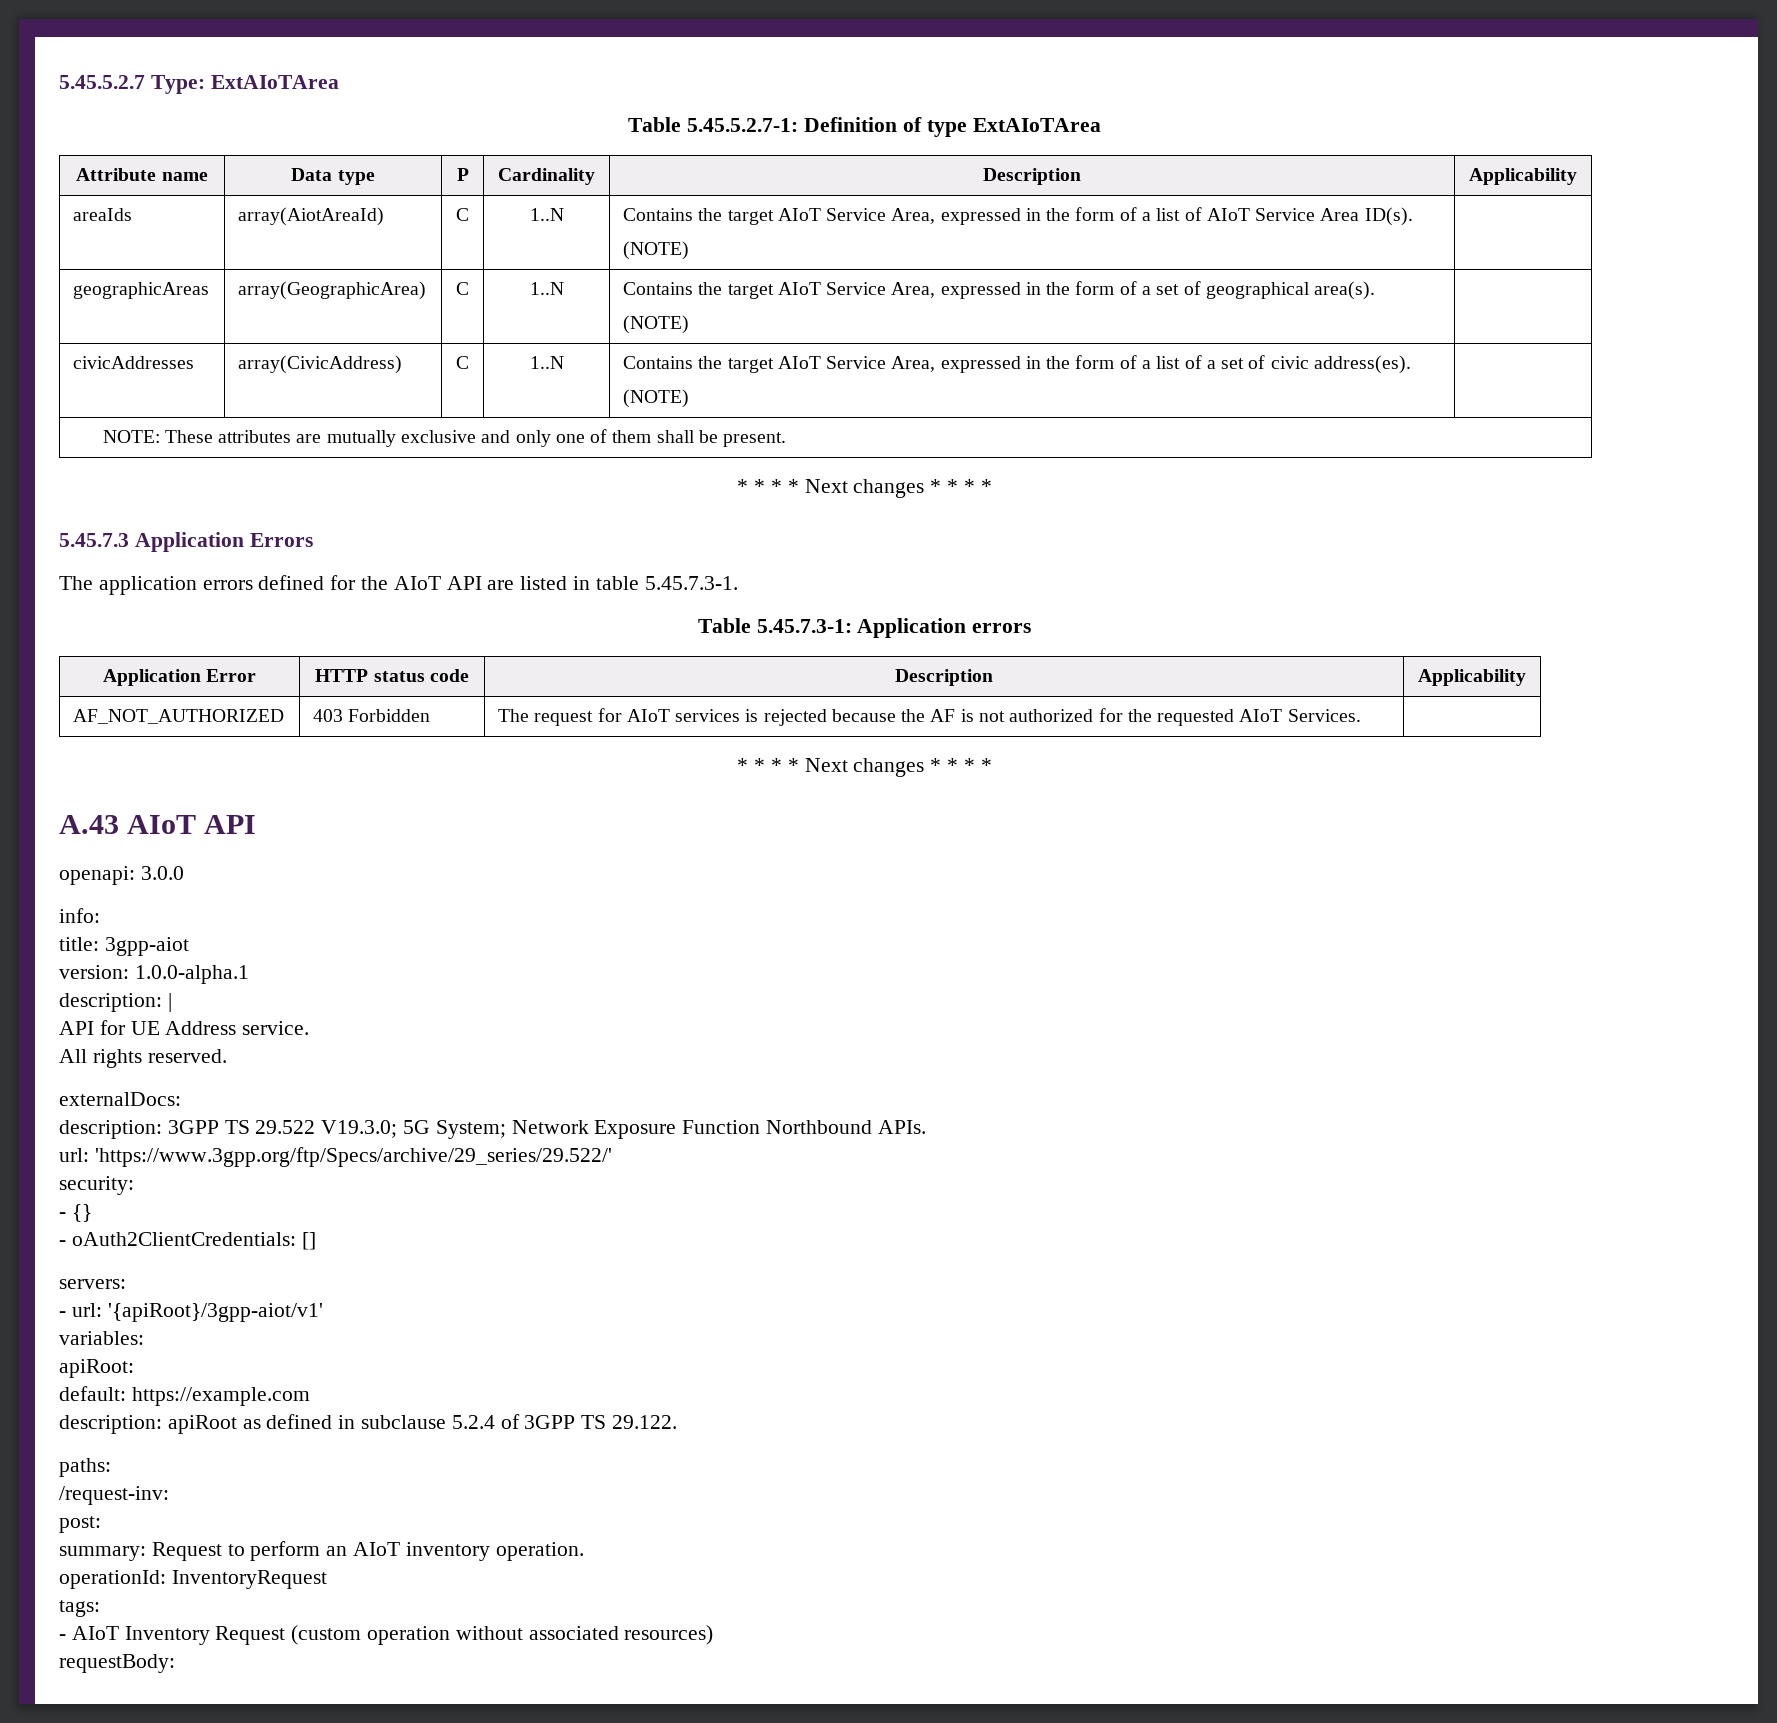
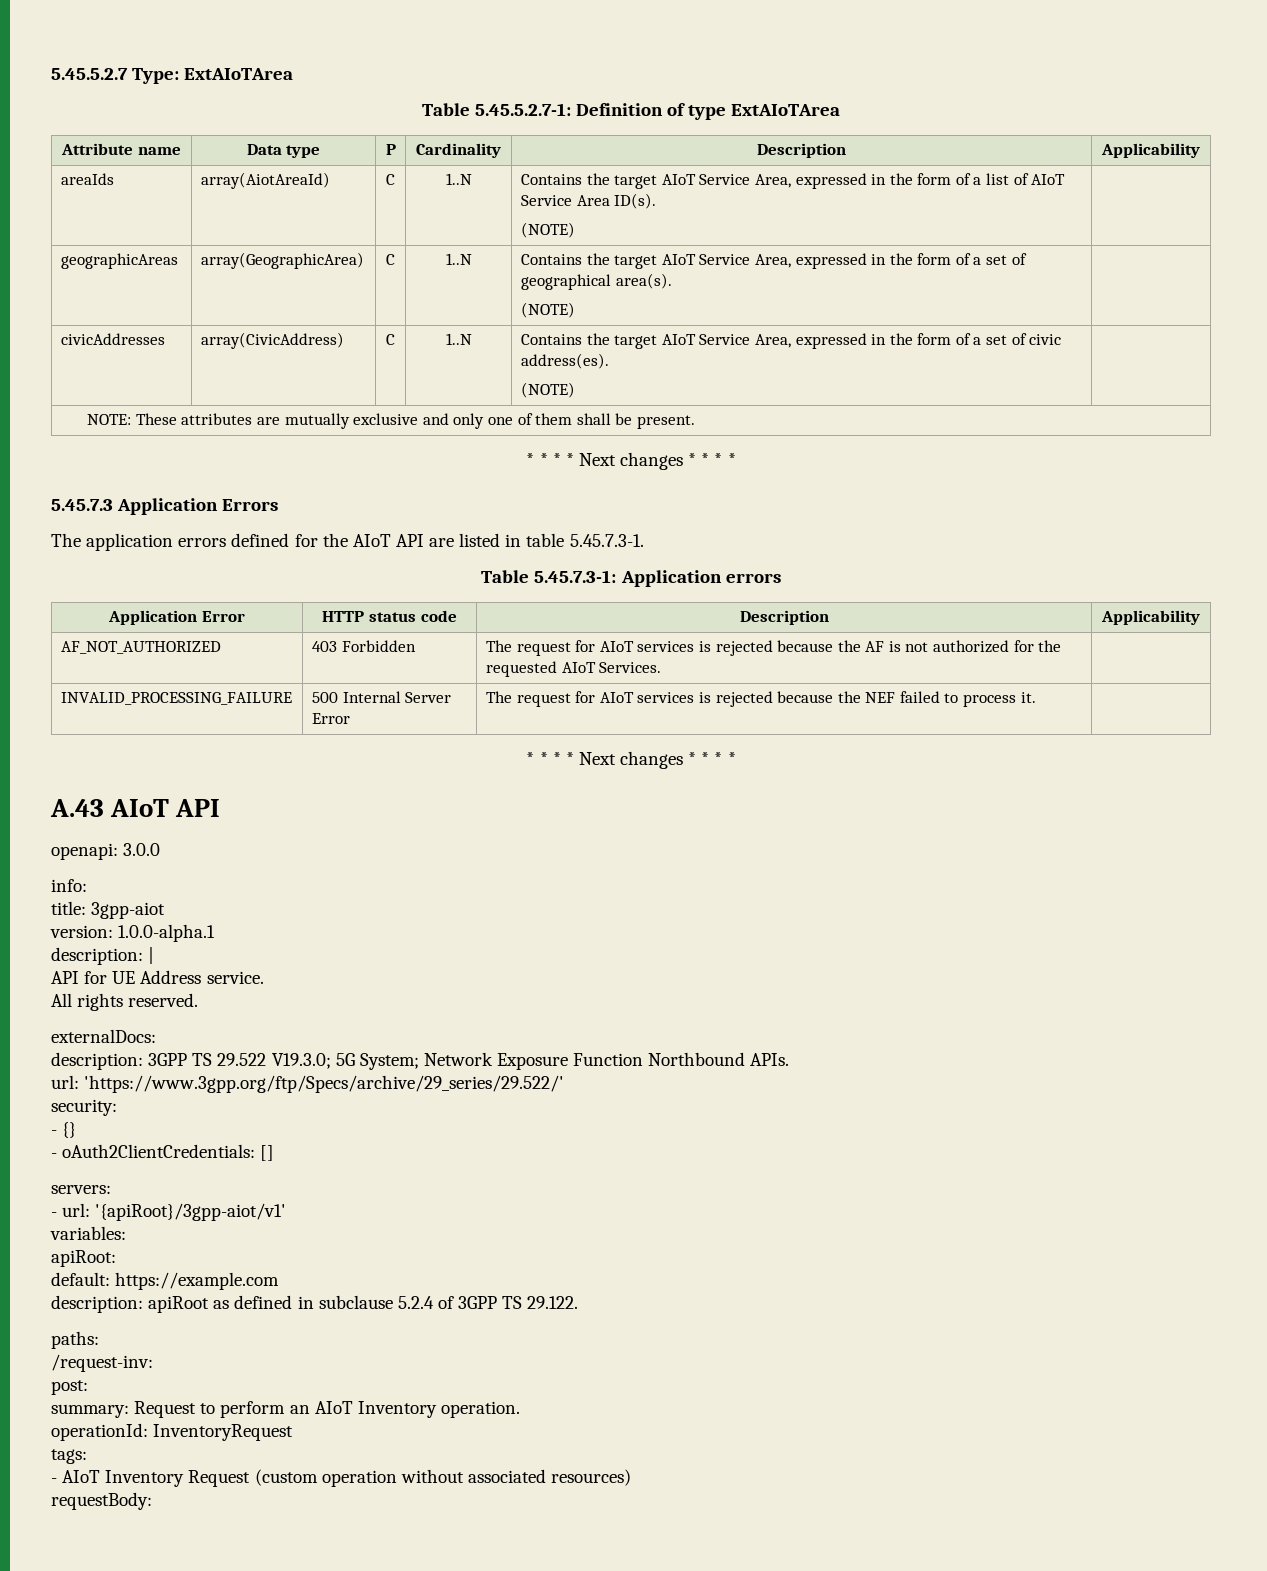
- civicAddresses | array(CivicAddress) | C | 1..N | Contains the target AIoT Service Area, expressed in the form of a list of a set of civic address(es).
+ civicAddresses | array(CivicAddress) | C | 1..N | Contains the target AIoT Service Area, expressed in the form of a set of civic address(es).
+ INVALID_PROCESSING_FAILURE | 500 Internal Server Error | The request for AIoT services is rejected because the NEF failed to process it. |
- summary: Request to perform an AIoT inventory operation.
+ summary: Request to perform an AIoT Inventory operation.

